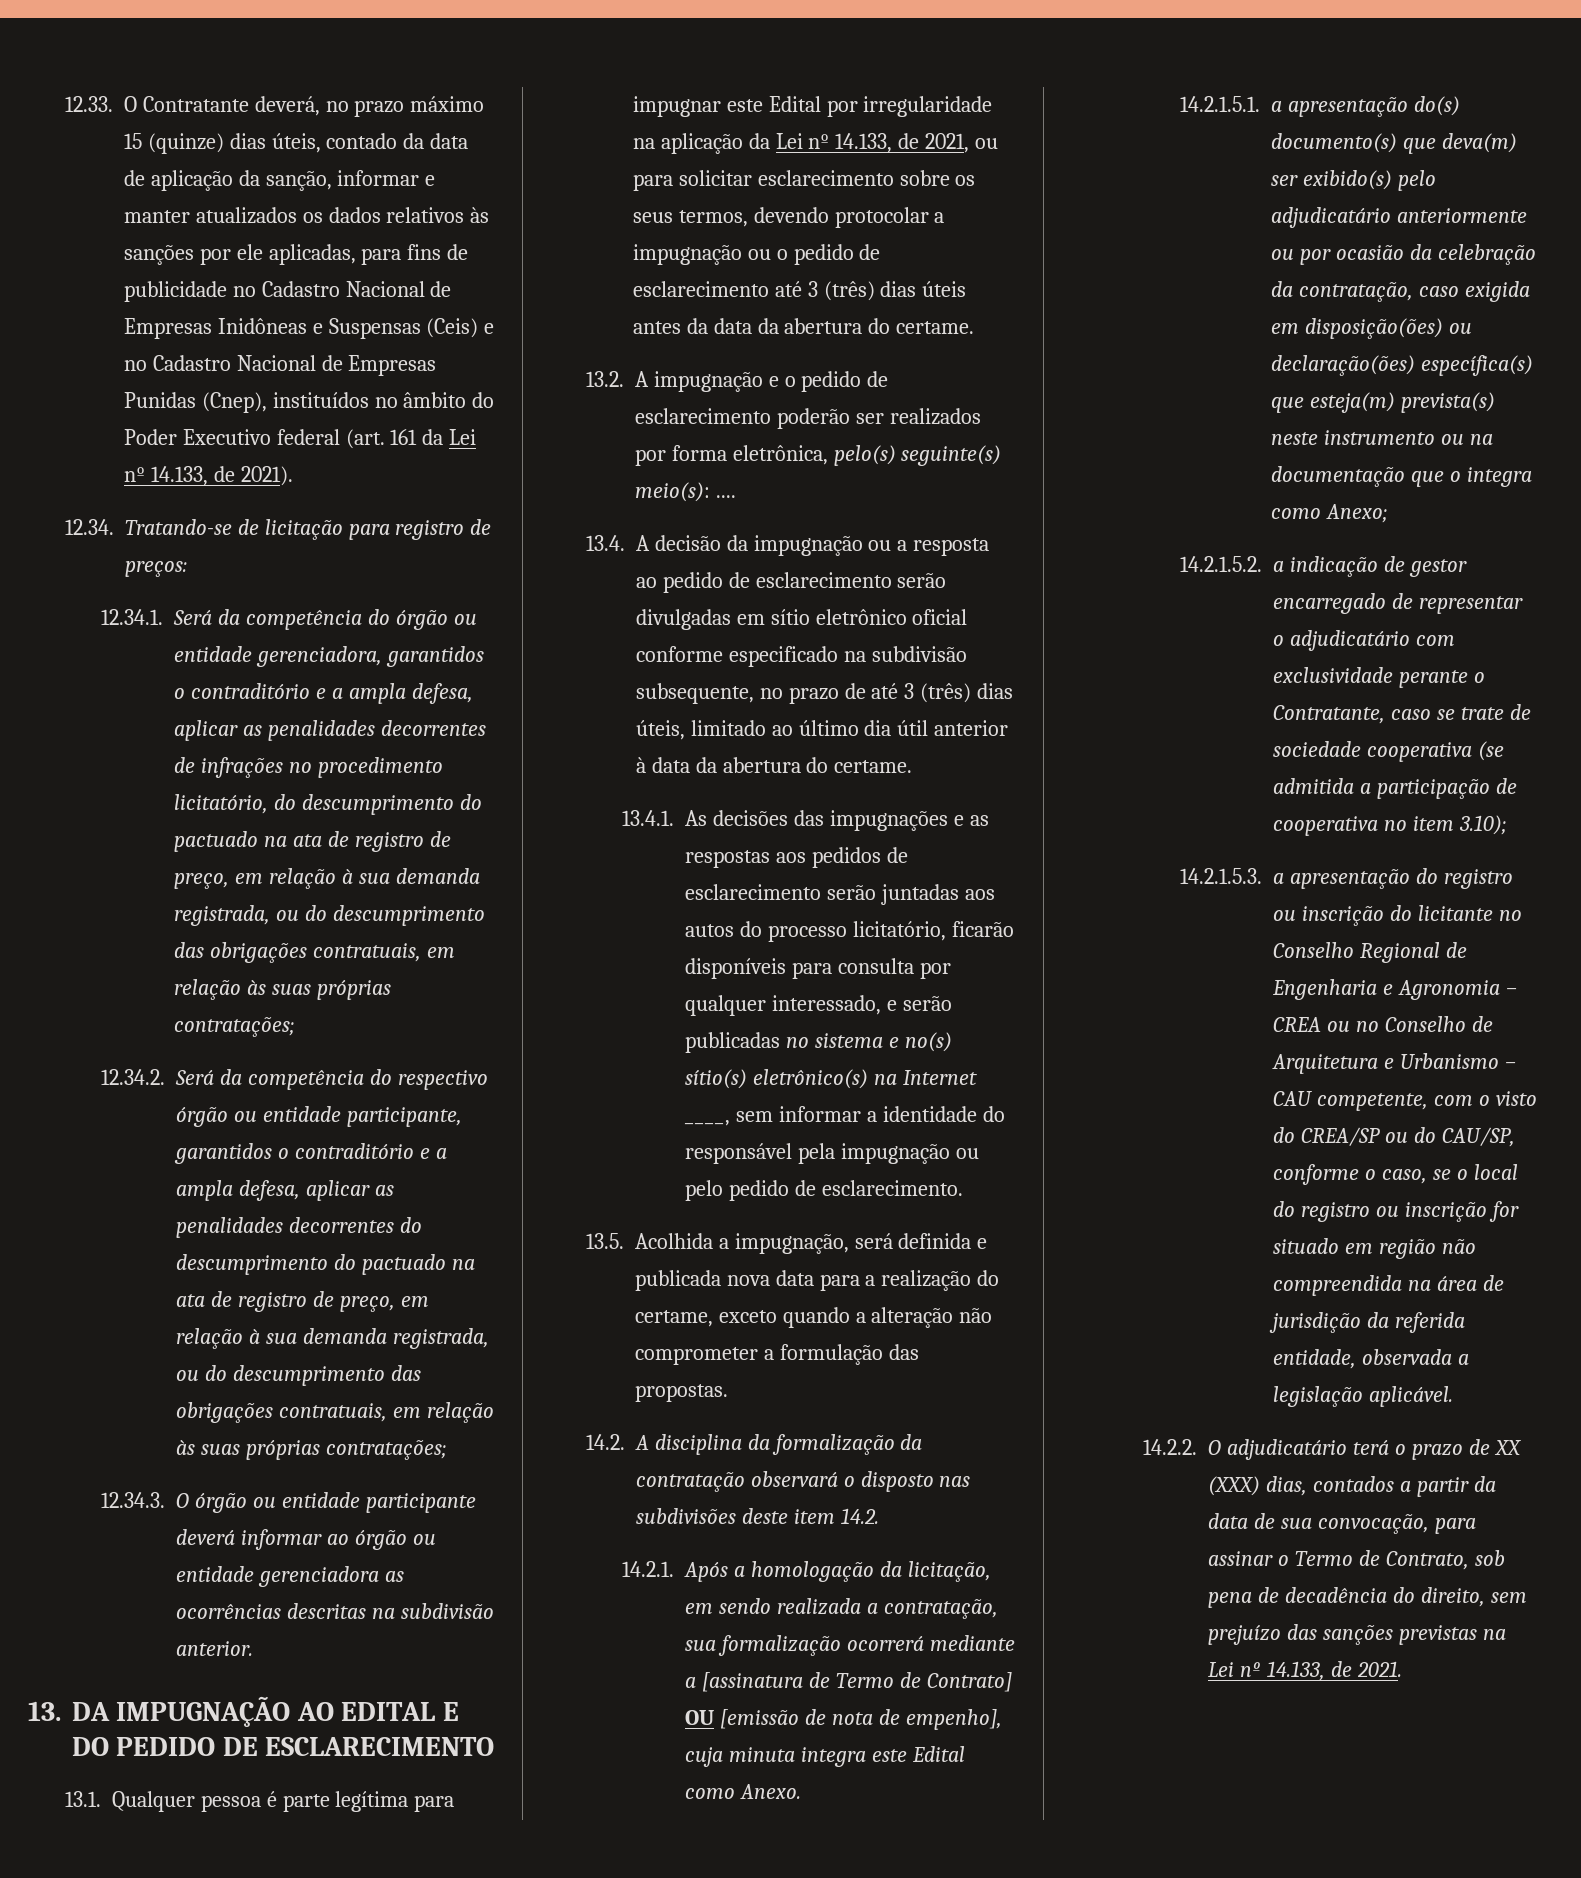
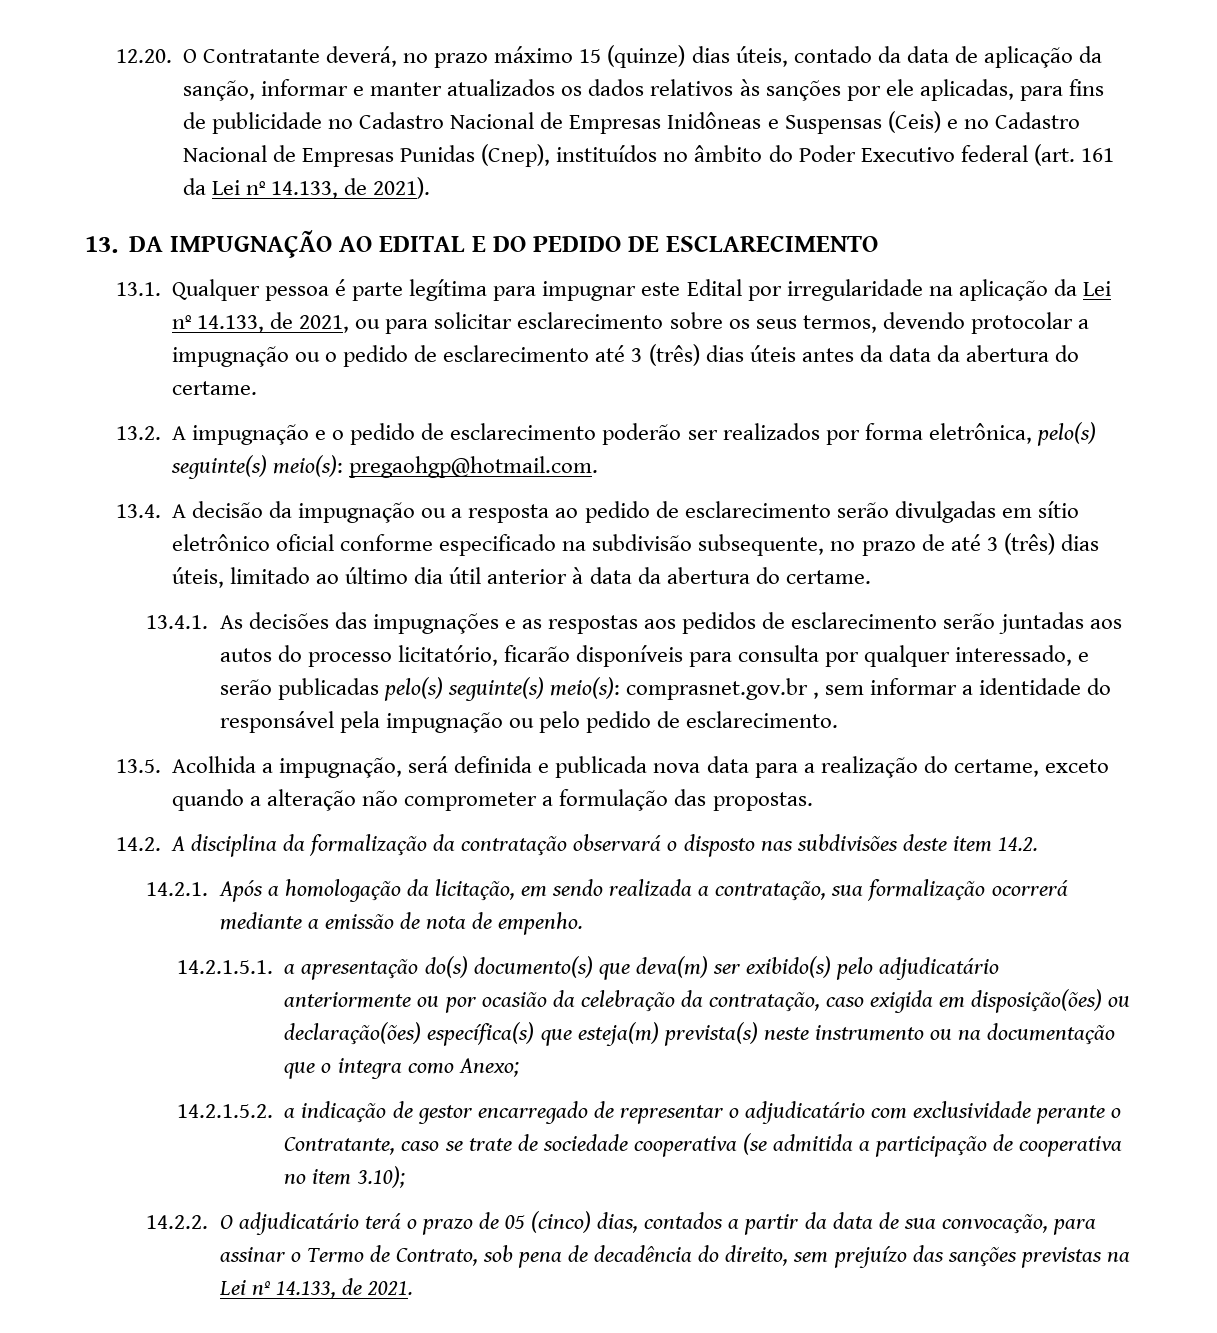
- 12.33. O Contratante deverá, no prazo máximo 15 (quinze) dias úteis, contado da data de aplicação da sanção, informar e manter atualizados os dados relativos às sanções por ele aplicadas, para fins de publicidade no Cadastro Nacional de Empresas Inidôneas e Suspensas (Ceis) e no Cadastro Nacional de Empresas Punidas (Cnep), instituídos no âmbito do Poder Executivo federal (art. 161 da Lei nº 14.133, de 2021).
+ 12.20. O Contratante deverá, no prazo máximo 15 (quinze) dias úteis, contado da data de aplicação da sanção, informar e manter atualizados os dados relativos às sanções por ele aplicadas, para fins de publicidade no Cadastro Nacional de Empresas Inidôneas e Suspensas (Ceis) e no Cadastro Nacional de Empresas Punidas (Cnep), instituídos no âmbito do Poder Executivo federal (art. 161 da Lei nº 14.133, de 2021).
- 12.34. Tratando-se de licitação para registro de preços:
- 12.34.1. Será da competência do órgão ou entidade gerenciadora, garantidos o contraditório e a ampla defesa, aplicar as penalidades decorrentes de infrações no procedimento licitatório, do descumprimento do pactuado na ata de registro de preço, em relação à sua demanda registrada, ou do descumprimento das obrigações contratuais, em relação às suas próprias contratações;
- 12.34.2. Será da competência do respectivo órgão ou entidade participante, garantidos o contraditório e a ampla defesa, aplicar as penalidades decorrentes do descumprimento do pactuado na ata de registro de preço, em relação à sua demanda registrada, ou do descumprimento das obrigações contratuais, em relação às suas próprias contratações;
- 12.34.3. O órgão ou entidade participante deverá informar ao órgão ou entidade gerenciadora as ocorrências descritas na subdivisão anterior.
- 13.2. A impugnação e o pedido de esclarecimento poderão ser realizados por forma eletrônica, pelo(s) seguinte(s) meio(s): ....
+ 13.2. A impugnação e o pedido de esclarecimento poderão ser realizados por forma eletrônica, pelo(s) seguinte(s) meio(s): pregaohgp@hotmail.com.
- 13.4.1. As decisões das impugnações e as respostas aos pedidos de esclarecimento serão juntadas aos autos do processo licitatório, ficarão disponíveis para consulta por qualquer interessado, e serão publicadas no sistema e no(s) sítio(s) eletrônico(s) na Internet ____, sem informar a identidade do responsável pela impugnação ou pelo pedido de esclarecimento.
+ 13.4.1. As decisões das impugnações e as respostas aos pedidos de esclarecimento serão juntadas aos autos do processo licitatório, ficarão disponíveis para consulta por qualquer interessado, e serão publicadas pelo(s) seguinte(s) meio(s): comprasnet.gov.br , sem informar a identidade do responsável pela impugnação ou pelo pedido de esclarecimento.
- 14.2.1. Após a homologação da licitação, em sendo realizada a contratação, sua formalização ocorrerá mediante a [assinatura de Termo de Contrato] OU [emissão de nota de empenho], cuja minuta integra este Edital como Anexo.
+ 14.2.1. Após a homologação da licitação, em sendo realizada a contratação, sua formalização ocorrerá mediante a emissão de nota de empenho.
- 14.2.1.5.3. a apresentação do registro ou inscrição do licitante no Conselho Regional de Engenharia e Agronomia – CREA ou no Conselho de Arquitetura e Urbanismo – CAU competente, com o visto do CREA/SP ou do CAU/SP, conforme o caso, se o local do registro ou inscrição for situado em região não compreendida na área de jurisdição da referida entidade, observada a legislação aplicável.
- 14.2.2. O adjudicatário terá o prazo de XX (XXX) dias, contados a partir da data de sua convocação, para assinar o Termo de Contrato, sob pena de decadência do direito, sem prejuízo das sanções previstas na Lei nº 14.133, de 2021.
+ 14.2.2. O adjudicatário terá o prazo de 05 (cinco) dias, contados a partir da data de sua convocação, para assinar o Termo de Contrato, sob pena de decadência do direito, sem prejuízo das sanções previstas na Lei nº 14.133, de 2021.

